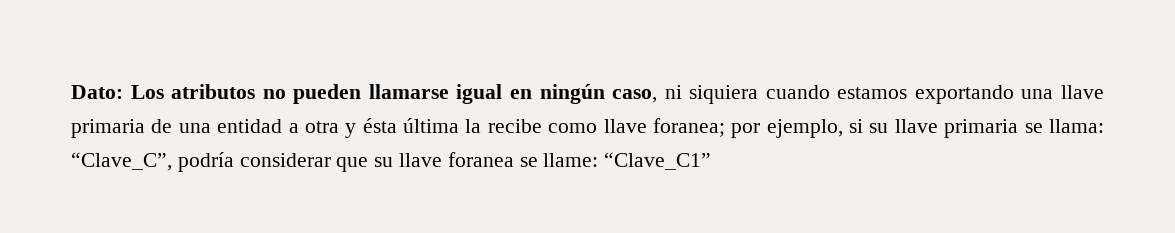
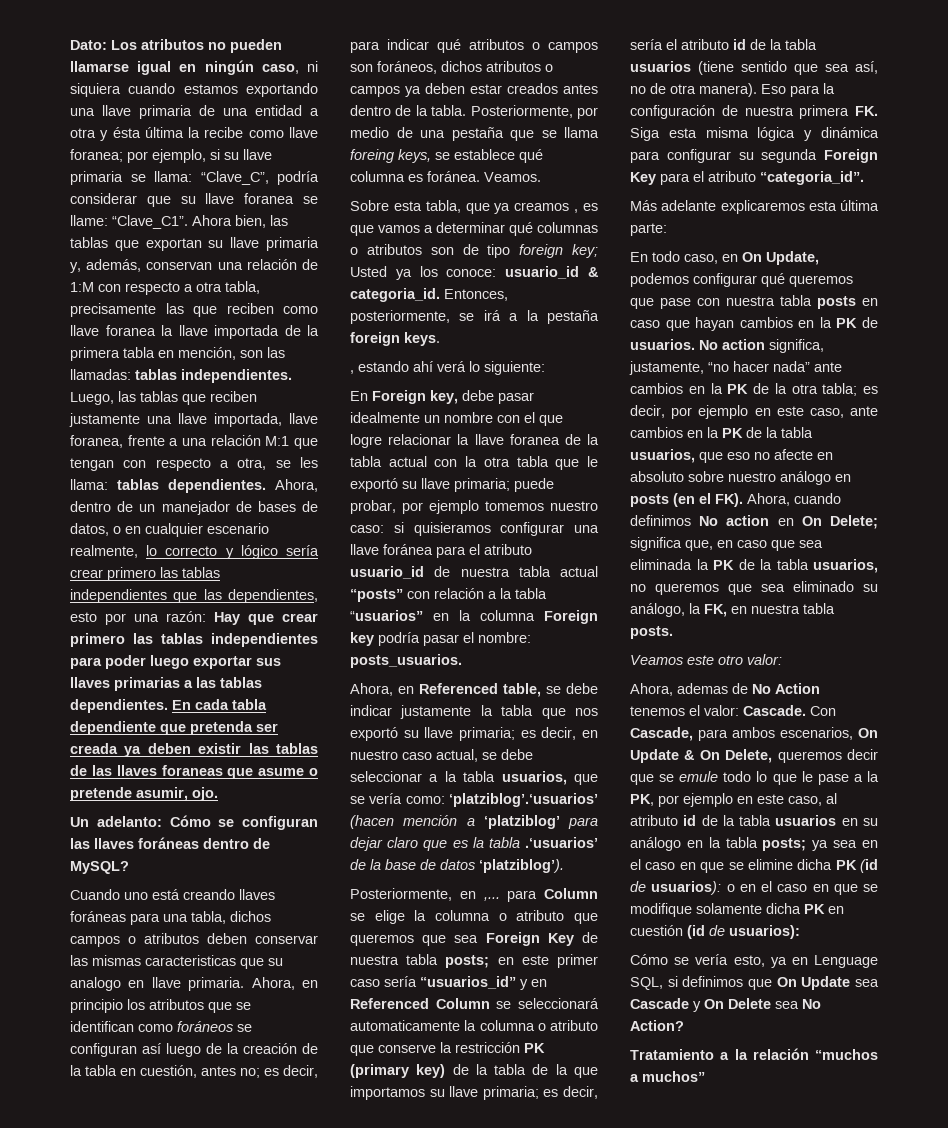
- Dato: Los atributos no pueden llamarse igual en ningún caso, ni siquiera cuando estamos exportando una llave primaria de una entidad a otra y ésta última la recibe como llave foranea; por ejemplo, si su llave primaria se llama: “Clave_C”, podría considerar que su llave foranea se llame: “Clave_C1”
+ Dato: Los atributos no pueden llamarse igual en ningún caso, ni siquiera cuando estamos exportando una llave primaria de una entidad a otra y ésta última la recibe como llave foranea; por ejemplo, si su llave primaria se llama: “Clave_C”, podría considerar que su llave foranea se llame: “Clave_C1”. Ahora bien, las tablas que exportan su llave primaria y, además, conservan una relación de 1:M con respecto a otra tabla, precisamente las que reciben como llave foranea la llave importada de la primera tabla en mención, son las llamadas: tablas independientes. Luego, las tablas que reciben justamente una llave importada, llave foranea, frente a una relación M:1 que tengan con respecto a otra, se les llama: tablas dependientes. Ahora, dentro de un manejador de bases de datos, o en cualquier escenario realmente, lo correcto y lógico sería crear primero las tablas independientes que las dependientes, esto por una razón: Hay que crear primero las tablas independientes para poder luego exportar sus llaves primarias a las tablas dependientes. En cada tabla dependiente que pretenda ser creada ya deben existir las tablas de las llaves foraneas que asume o pretende asumir, ojo.
+ Un adelanto: Cómo se configuran las llaves foráneas dentro de MySQL?
+ Cuando uno está creando llaves foráneas para una tabla, dichos campos o atributos deben conservar las mismas caracteristicas que su analogo en llave primaria. Ahora, en principio los atributos que se identifican como foráneos se configuran así luego de la creación de la tabla en cuestión, antes no; es decir, para indicar qué atributos o campos son foráneos, dichos atributos o campos ya deben estar creados antes dentro de la tabla. Posteriormente, por medio de una pestaña que se llama foreing keys, se establece qué columna es foránea. Veamos.
+ Sobre esta tabla, que ya creamos , es que vamos a determinar qué columnas o atributos son de tipo foreign key; Usted ya los conoce: usuario_id & categoria_id. Entonces, posteriormente, se irá a la pestaña foreign keys.
+ , estando ahí verá lo siguiente:
+ En Foreign key, debe pasar idealmente un nombre con el que logre relacionar la llave foranea de la tabla actual con la otra tabla que le exportó su llave primaria; puede probar, por ejemplo tomemos nuestro caso: si quisieramos configurar una llave foránea para el atributo usuario_id de nuestra tabla actual “posts” con relación a la tabla “usuarios” en la columna Foreign key podría pasar el nombre: posts_usuarios.
+ Ahora, en Referenced table, se debe indicar justamente la tabla que nos exportó su llave primaria; es decir, en nuestro caso actual, se debe seleccionar a la tabla usuarios, que se vería como: ‘platziblog’.‘usuarios’ (hacen mención a ‘platziblog’ para dejar claro que es la tabla .‘usuarios’ de la base de datos ‘platziblog’).
+ Posteriormente, en ,... para Column se elige la columna o atributo que queremos que sea Foreign Key de nuestra tabla posts; en este primer caso sería “usuarios_id” y en Referenced Column se seleccionará automaticamente la columna o atributo que conserve la restricción PK (primary key) de la tabla de la que importamos su llave primaria; es decir, sería el atributo id de la tabla usuarios (tiene sentido que sea así, no de otra manera). Eso para la configuración de nuestra primera FK. Siga esta misma lógica y dinámica para configurar su segunda Foreign Key para el atributo “categoria_id”.
+ Más adelante explicaremos esta última parte:
+ En todo caso, en On Update, podemos configurar qué queremos que pase con nuestra tabla posts en caso que hayan cambios en la PK de usuarios. No action significa, justamente, “no hacer nada” ante cambios en la PK de la otra tabla; es decir, por ejemplo en este caso, ante cambios en la PK de la tabla usuarios, que eso no afecte en absoluto sobre nuestro análogo en posts (en el FK). Ahora, cuando definimos No action en On Delete; significa que, en caso que sea eliminada la PK de la tabla usuarios, no queremos que sea eliminado su análogo, la FK, en nuestra tabla posts.
+ Veamos este otro valor:
+ Ahora, ademas de No Action tenemos el valor: Cascade. Con Cascade, para ambos escenarios, On Update & On Delete, queremos decir que se emule todo lo que le pase a la PK, por ejemplo en este caso, al atributo id de la tabla usuarios en su análogo en la tabla posts; ya sea en el caso en que se elimine dicha PK (id de usuarios): o en el caso en que se modifique solamente dicha PK en cuestión (id de usuarios):
+ Cómo se vería esto, ya en Lenguage SQL, si definimos que On Update sea Cascade y On Delete sea No Action?
+ Tratamiento a la relación “muchos a muchos”

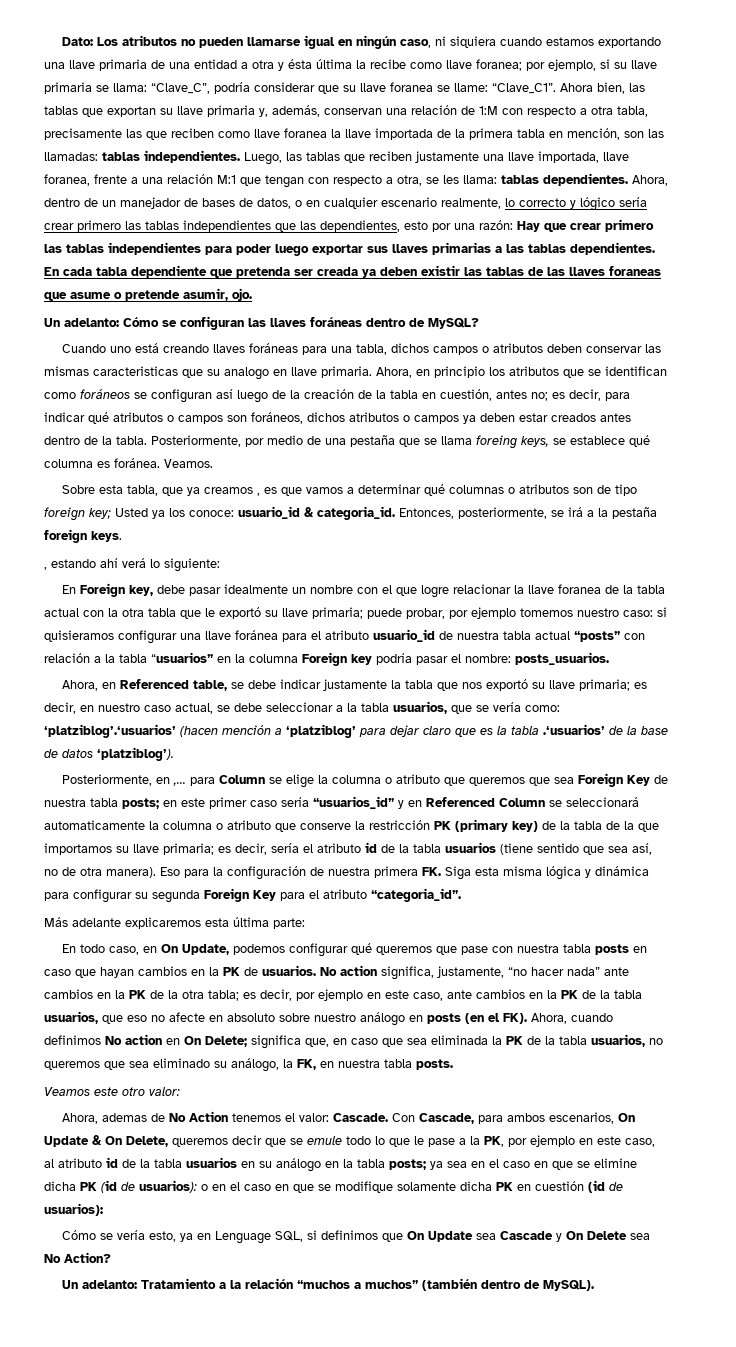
- Tratamiento a la relación “muchos a muchos”
+ Un adelanto: Tratamiento a la relación “muchos a muchos” (también dentro de MySQL).

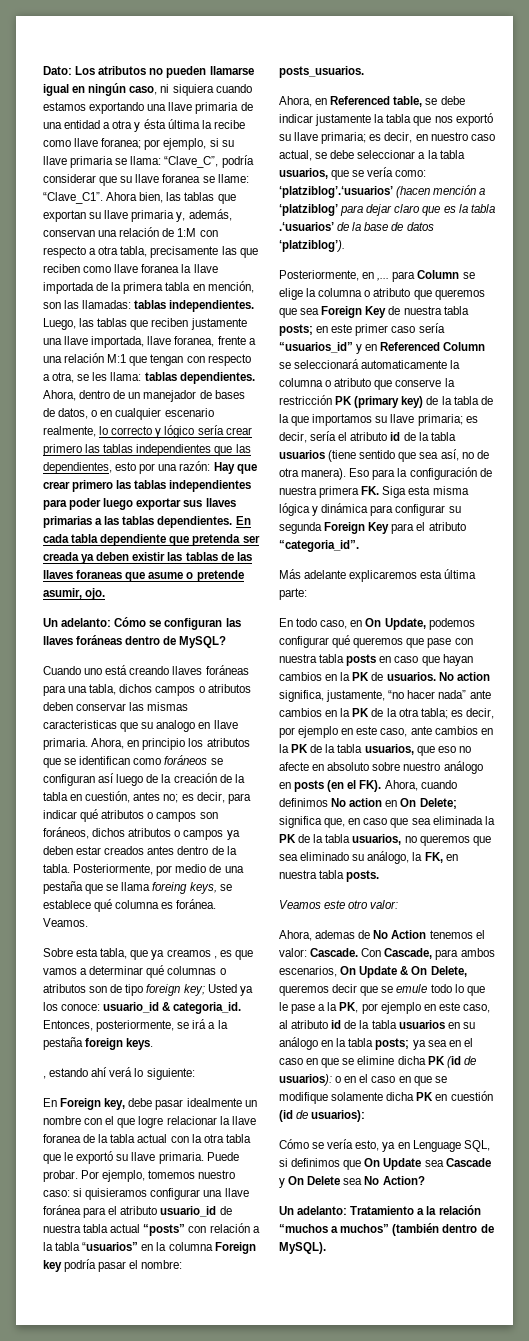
- En Foreign key, debe pasar idealmente un nombre con el que logre relacionar la llave foranea de la tabla actual con la otra tabla que le exportó su llave primaria; puede probar, por ejemplo tomemos nuestro caso:
+ En Foreign key, debe pasar idealmente un nombre con el que logre relacionar la llave foranea de la tabla actual con la otra tabla que le exportó su llave primaria. Puede probar. Por ejemplo, tomemos nuestro caso:

